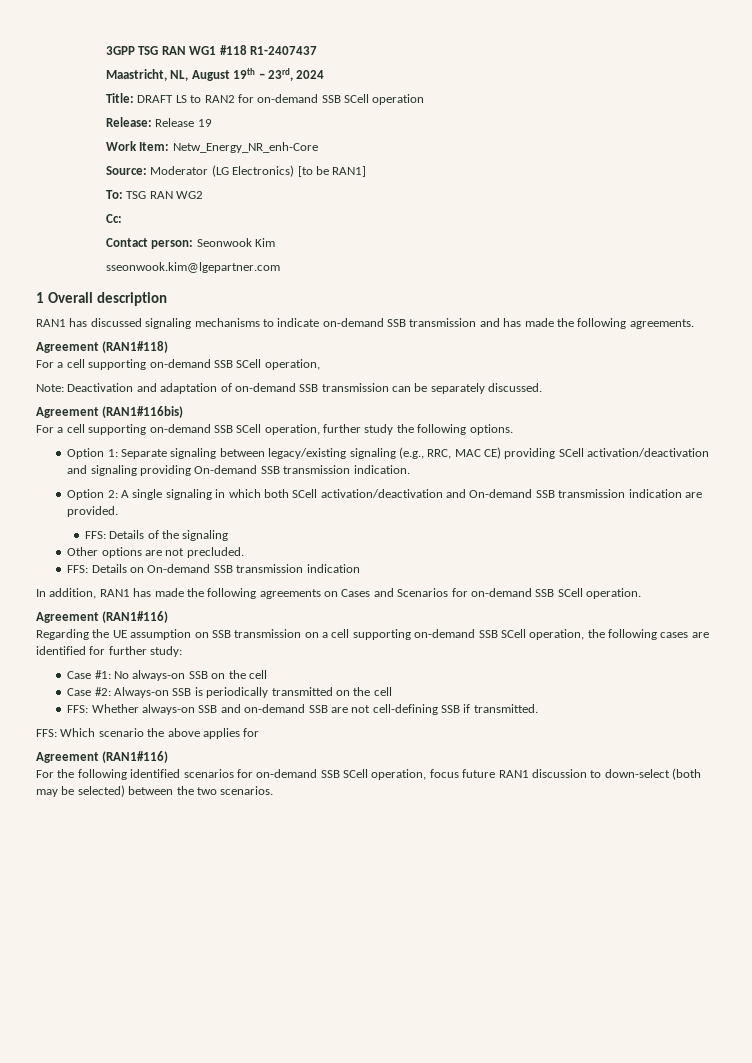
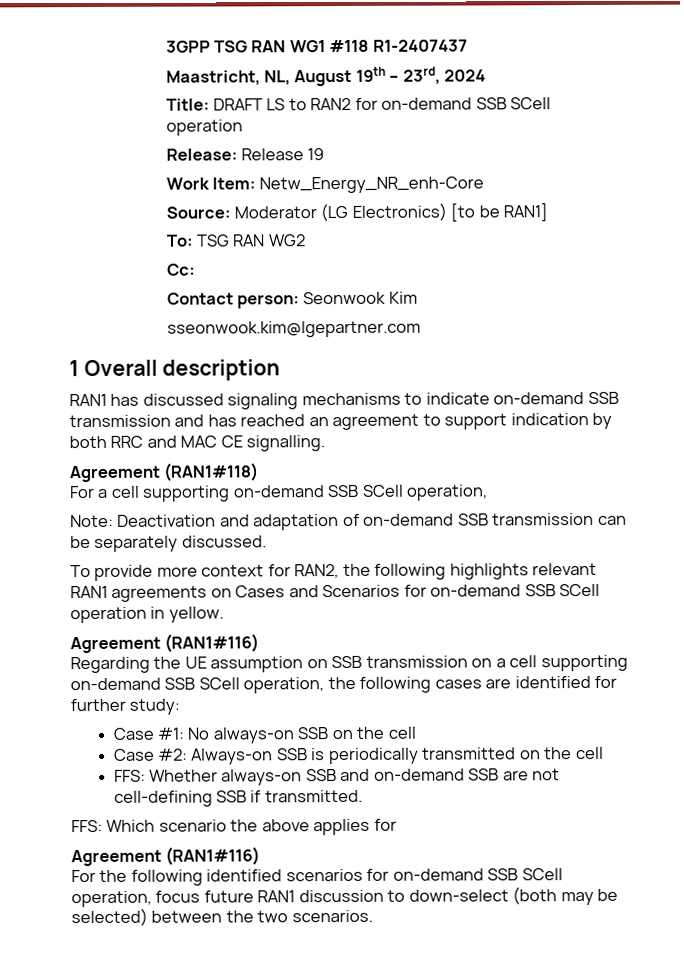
- RAN1 has discussed signaling mechanisms to indicate on-demand SSB transmission and has made the following agreements.
+ RAN1 has discussed signaling mechanisms to indicate on-demand SSB transmission and has reached an agreement to support indication by both RRC and MAC CE signalling.
- Agreement (RAN1#116bis)
- For a cell supporting on-demand SSB SCell operation, further study the following options.
- Option 1: Separate signaling between legacy/existing signaling (e.g., RRC, MAC CE) providing SCell activation/deactivation and signaling providing On-demand SSB transmission indication.
- Option 2: A single signaling in which both SCell activation/deactivation and On-demand SSB transmission indication are provided.
- FFS: Details of the signaling
- Other options are not precluded.
- FFS: Details on On-demand SSB transmission indication
- In addition, RAN1 has made the following agreements on Cases and Scenarios for on-demand SSB SCell operation.
+ To provide more context for RAN2, the following highlights relevant RAN1 agreements on Cases and Scenarios for on-demand SSB SCell operation in yellow.

